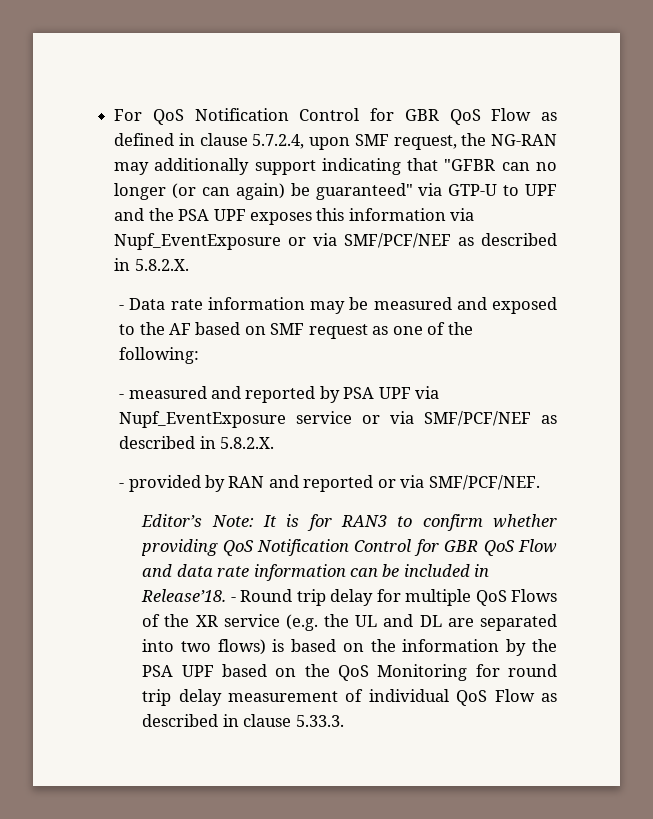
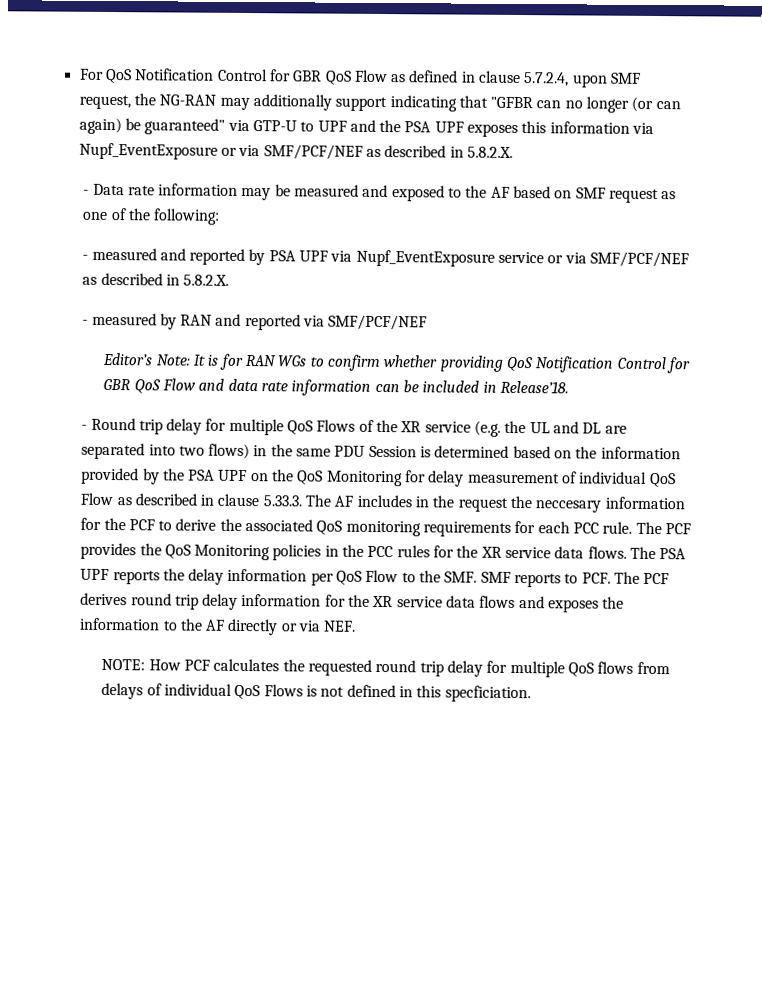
- - provided by RAN and reported or via SMF/PCF/NEF.
+ - measured by RAN and reported via SMF/PCF/NEF
- It is for RAN3 to confirm whether providing QoS Notification Control for GBR QoS Flow and data rate information can be included in Release’18. - Round trip delay for multiple QoS Flows of the XR service (e.g. the UL and DL are separated into two flows) is based on the information by the PSA UPF based on the QoS Monitoring for round trip delay measurement of individual QoS Flow as described in clause 5.33.3.
+ It is for RAN WGs to confirm whether providing QoS Notification Control for GBR QoS Flow and data rate information can be included in Release’18.
+ - Round trip delay for multiple QoS Flows of the XR service (e.g. the UL and DL are separated into two flows) in the same PDU Session is determined based on the information provided by the PSA UPF on the QoS Monitoring for delay measurement of individual QoS Flow as described in clause 5.33.3. The AF includes in the request the neccesary information for the PCF to derive the associated QoS monitoring requirements for each PCC rule. The PCF provides the QoS Monitoring policies in the PCC rules for the XR service data flows. The PSA UPF reports the delay information per QoS Flow to the SMF. SMF reports to PCF. The PCF derives round trip delay information for the XR service data flows and exposes the information to the AF directly or via NEF.
+ NOTE: How PCF calculates the requested round trip delay for multiple QoS flows from delays of individual QoS Flows is not defined in this specficiation.

